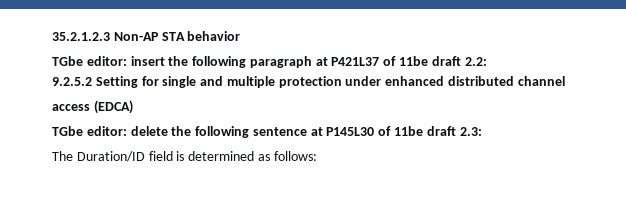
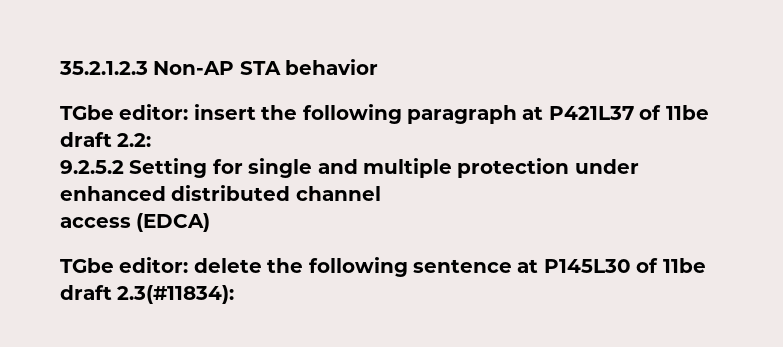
- TGbe editor: delete the following sentence at P145L30 of 11be draft 2.3:
- The Duration/ID field is determined as follows:
+ TGbe editor: delete the following sentence at P145L30 of 11be draft 2.3(#11834):

